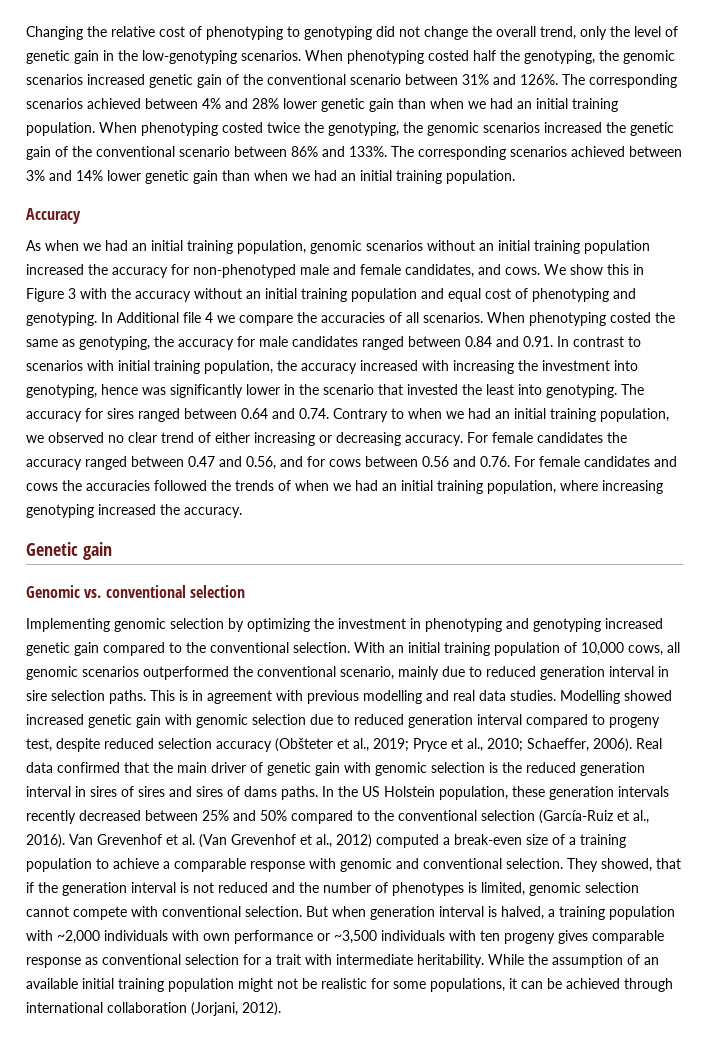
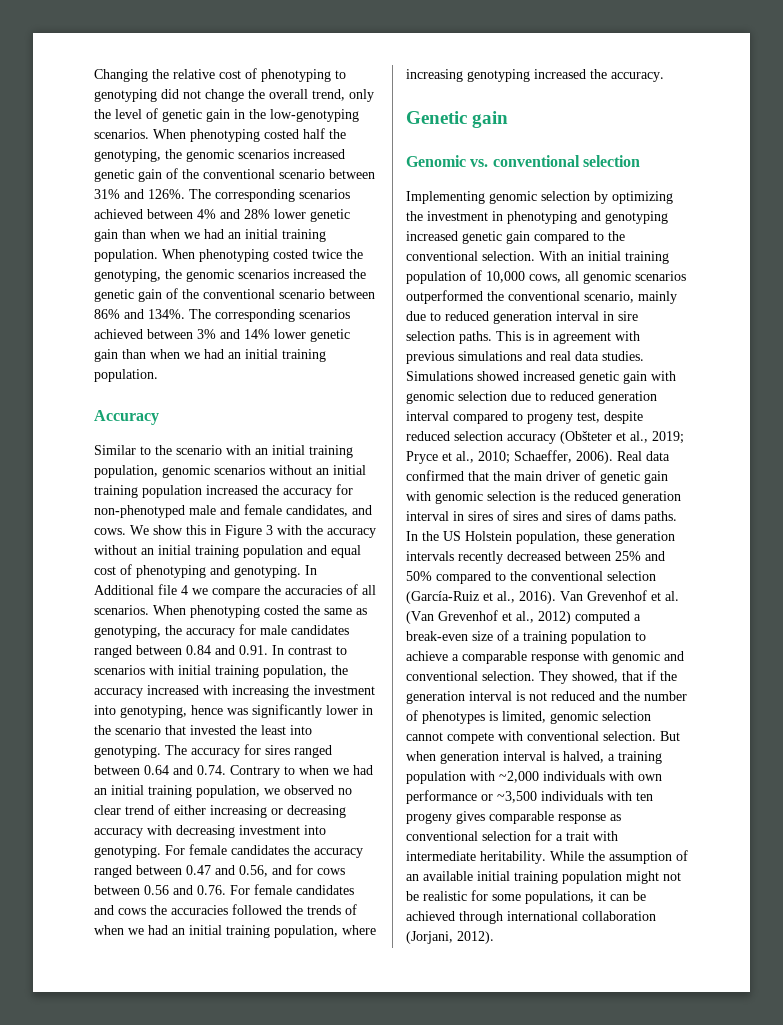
- When phenotyping costed twice the genotyping, the genomic scenarios increased the genetic gain of the conventional scenario between 86% and 133%.
+ When phenotyping costed twice the genotyping, the genomic scenarios increased the genetic gain of the conventional scenario between 86% and 134%.
- As when we had an initial training population, genomic scenarios without an initial training population increased the accuracy for non-phenotyped male and female candidates, and cows.
+ Similar to the scenario with an initial training population, genomic scenarios without an initial training population increased the accuracy for non-phenotyped male and female candidates, and cows.
- The accuracy for sires ranged between 0.64 and 0.74. Contrary to when we had an initial training population, we observed no clear trend of either increasing or decreasing accuracy.
+ The accuracy for sires ranged between 0.64 and 0.74. Contrary to when we had an initial training population, we observed no clear trend of either increasing or decreasing accuracy with decreasing investment into genotyping.
- This is in agreement with previous modelling and real data studies.
+ This is in agreement with previous simulations and real data studies.
- Modelling showed increased genetic gain with genomic selection due to reduced generation interval compared to progeny test, despite reduced selection accuracy (Obšteter et al., 2019; Pryce et al., 2010; Schaeffer, 2006).
+ Simulations showed increased genetic gain with genomic selection due to reduced generation interval compared to progeny test, despite reduced selection accuracy (Obšteter et al., 2019; Pryce et al., 2010; Schaeffer, 2006).

